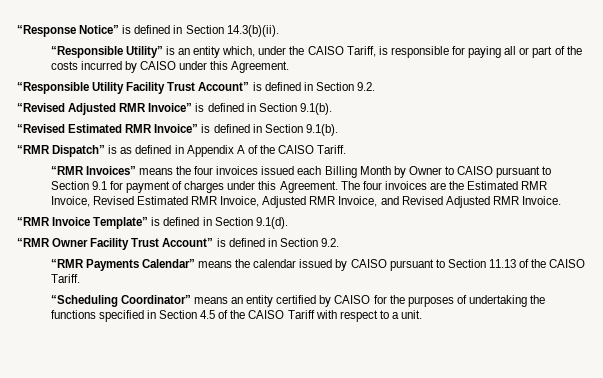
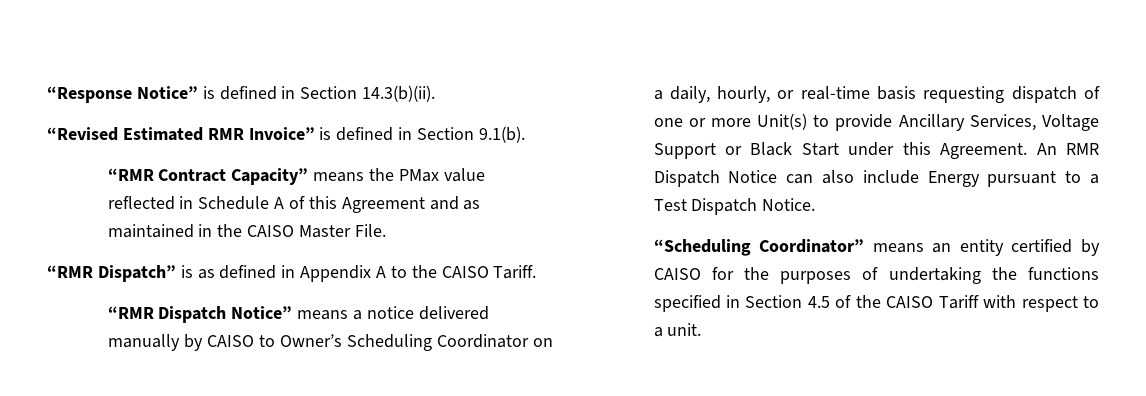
- “Responsible Utility” is an entity which, under the CAISO Tariff, is responsible for paying all or part of the costs incurred by CAISO under this Agreement.
- “Responsible Utility Facility Trust Account” is defined in Section 9.2.
- “Revised Adjusted RMR Invoice” is defined in Section 9.1(b).
+ “RMR Contract Capacity” means the PMax value reflected in Schedule A of this Agreement and as maintained in the CAISO Master File.
- “RMR Dispatch” is as defined in Appendix A of the CAISO Tariff.
+ “RMR Dispatch” is as defined in Appendix A to the CAISO Tariff.
- “RMR Invoices” means the four invoices issued each Billing Month by Owner to CAISO pursuant to Section 9.1 for payment of charges under this Agreement. The four invoices are the Estimated RMR Invoice, Revised Estimated RMR Invoice, Adjusted RMR Invoice, and Revised Adjusted RMR Invoice.
- “RMR Invoice Template” is defined in Section 9.1(d).
- “RMR Owner Facility Trust Account” is defined in Section 9.2.
- “RMR Payments Calendar” means the calendar issued by CAISO pursuant to Section 11.13 of the CAISO Tariff.
+ “RMR Dispatch Notice” means a notice delivered manually by CAISO to Owner’s Scheduling Coordinator on a daily, hourly, or real-time basis requesting dispatch of one or more Unit(s) to provide Ancillary Services, Voltage Support or Black Start under this Agreement. An RMR Dispatch Notice can also include Energy pursuant to a Test Dispatch Notice.

